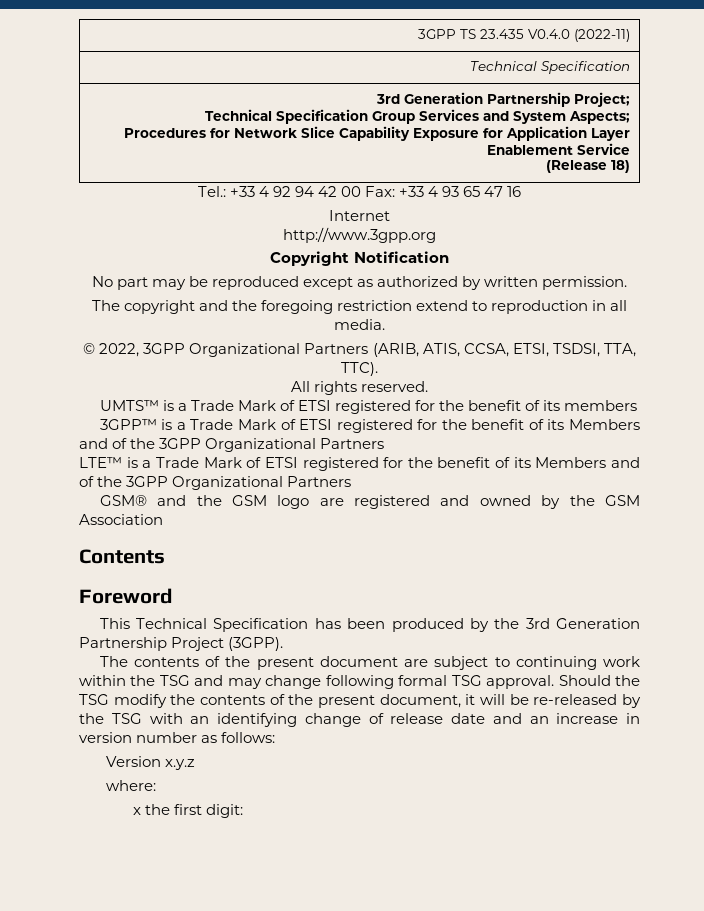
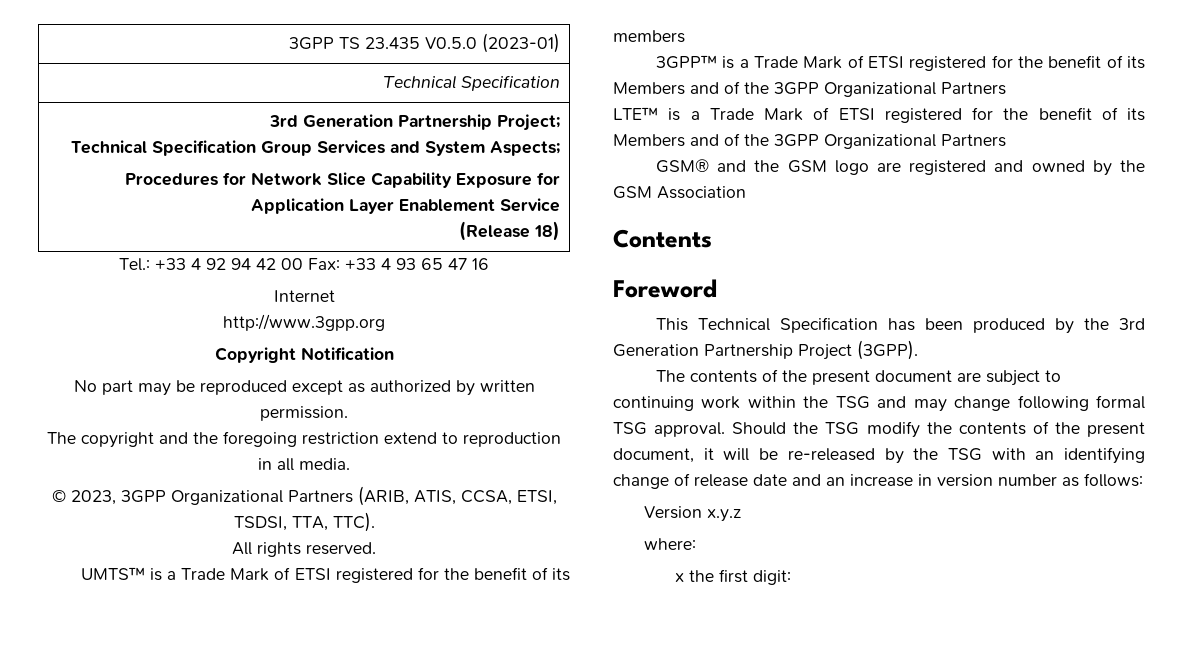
- 3GPP TS 23.435 V0.4.0 (2022-11)
+ 3GPP TS 23.435 V0.5.0 (2023-01)
- © 2022, 3GPP Organizational Partners (ARIB, ATIS, CCSA, ETSI, TSDSI, TTA, TTC).
+ © 2023, 3GPP Organizational Partners (ARIB, ATIS, CCSA, ETSI, TSDSI, TTA, TTC).

